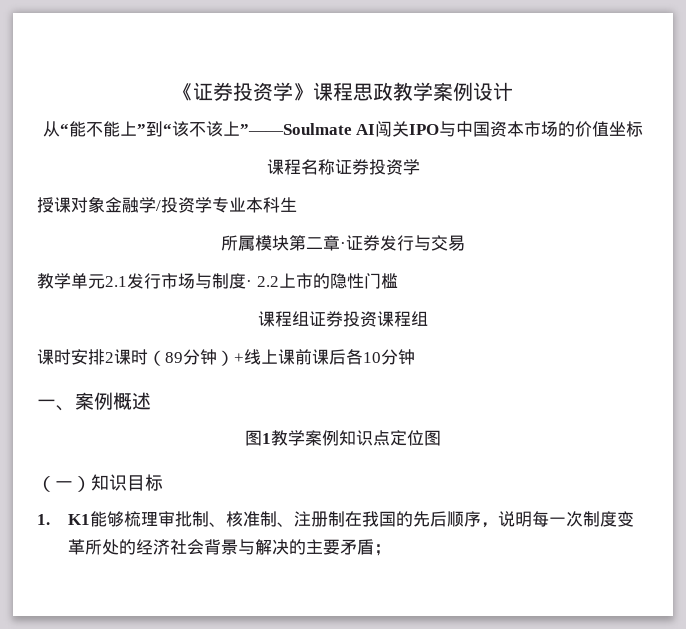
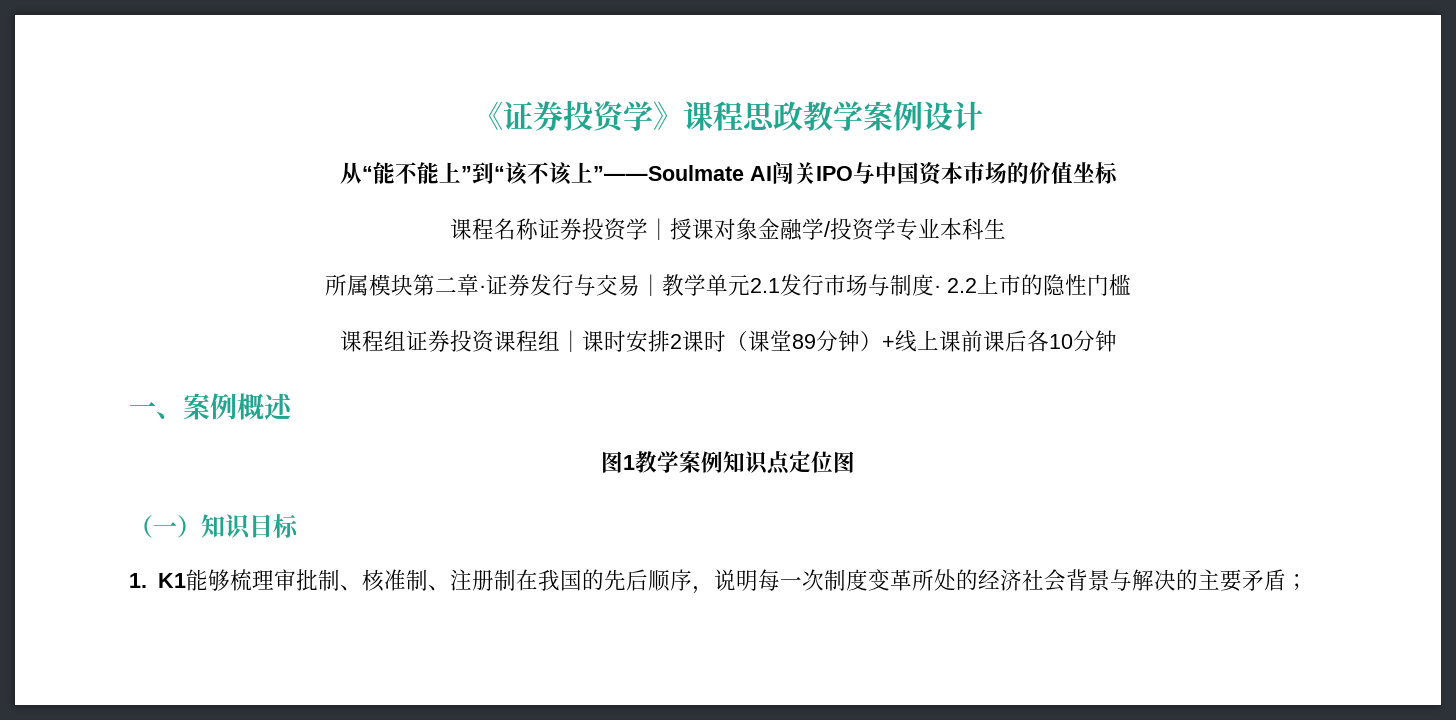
- 课程名称证券投资学
- 授课对象金融学/投资学专业本科生
+ 课程名称证券投资学｜授课对象金融学/投资学专业本科生
- 所属模块第二章·证券发行与交易
- 教学单元2.1发行市场与制度· 2.2上市的隐性门槛
+ 所属模块第二章·证券发行与交易｜教学单元2.1发行市场与制度· 2.2上市的隐性门槛
- 课程组证券投资课程组
- 课时安排2课时（89分钟）+线上课前课后各10分钟
+ 课程组证券投资课程组｜课时安排2课时（课堂89分钟）+线上课前课后各10分钟

